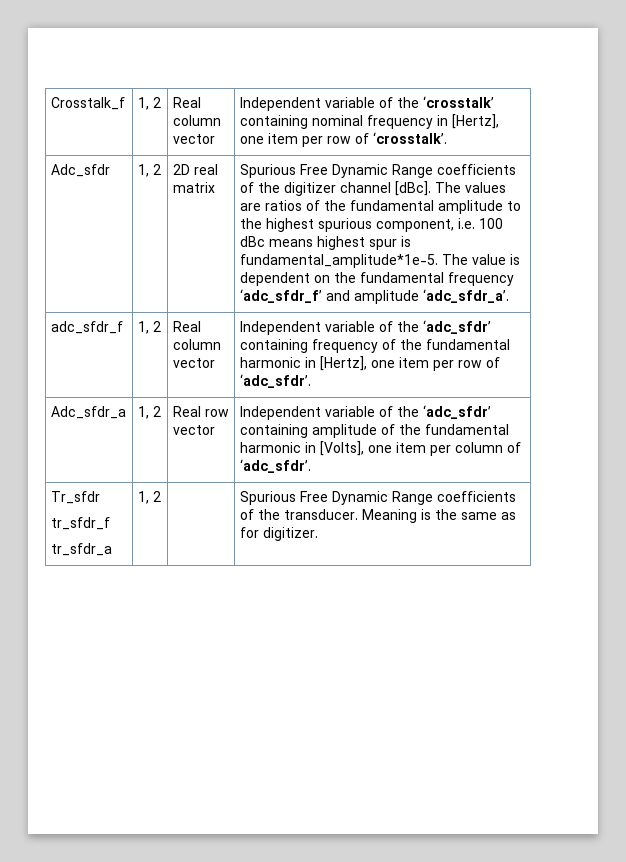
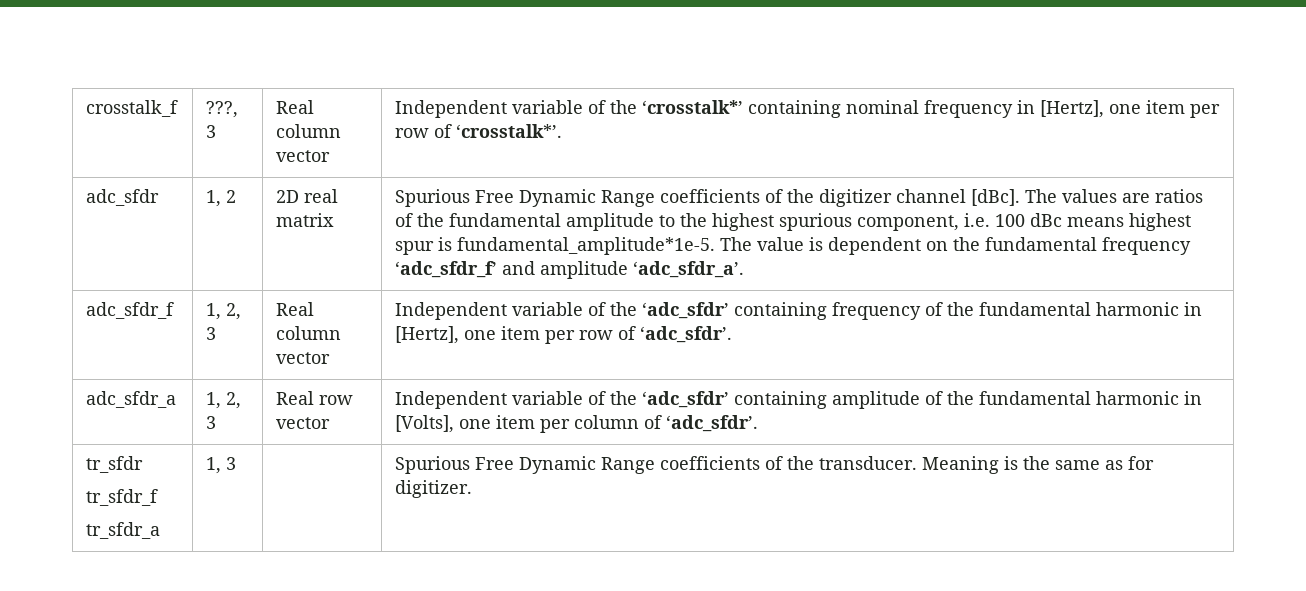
- Crosstalk_f | 1, 2 | Real column vector | Independent variable of the ‘crosstalk’ containing nominal frequency in [Hertz], one item per row of ‘crosstalk’.
- Adc_sfdr
+ crosstalk_f | ???, 3 | Real column vector | Independent variable of the ‘crosstalk*’ containing nominal frequency in [Hertz], one item per row of ‘crosstalk*’.
+ adc_sfdr
- adc_sfdr_f | 1, 2 | Real column vector | Independent variable of the ‘adc_sfdr’ containing frequency of the fundamental harmonic in [Hertz], one item per row of ‘adc_sfdr’.
+ adc_sfdr_f | 1, 2, 3 | Real column vector | Independent variable of the ‘adc_sfdr’ containing frequency of the fundamental harmonic in [Hertz], one item per row of ‘adc_sfdr’.
- Adc_sfdr_a | 1, 2 | Real row vector | Independent variable of the ‘adc_sfdr’ containing amplitude of the fundamental harmonic in [Volts], one item per column of ‘adc_sfdr’.
+ adc_sfdr_a | 1, 2, 3 | Real row vector | Independent variable of the ‘adc_sfdr’ containing amplitude of the fundamental harmonic in [Volts], one item per column of ‘adc_sfdr’.
- Tr_sfdr
+ tr_sfdr
  tr_sfdr_f
- tr_sfdr_a | 1, 2 | | Spurious Free Dynamic Range coefficients of the transducer. Meaning is the same as for digitizer.
+ tr_sfdr_a | 1, 3 | | Spurious Free Dynamic Range coefficients of the transducer. Meaning is the same as for digitizer.

